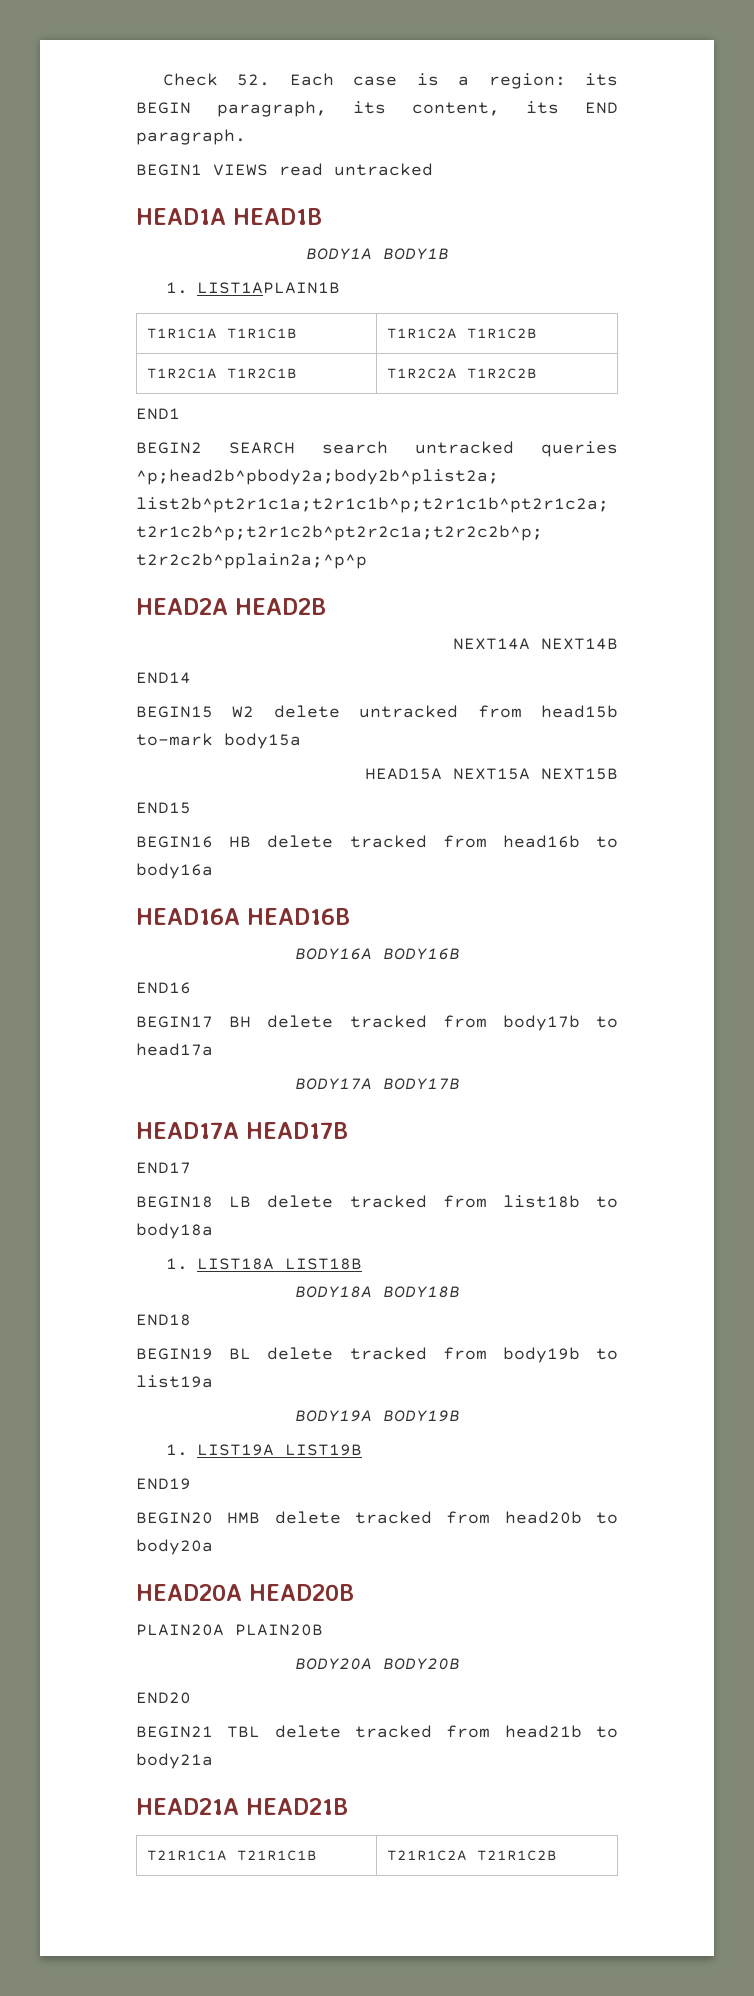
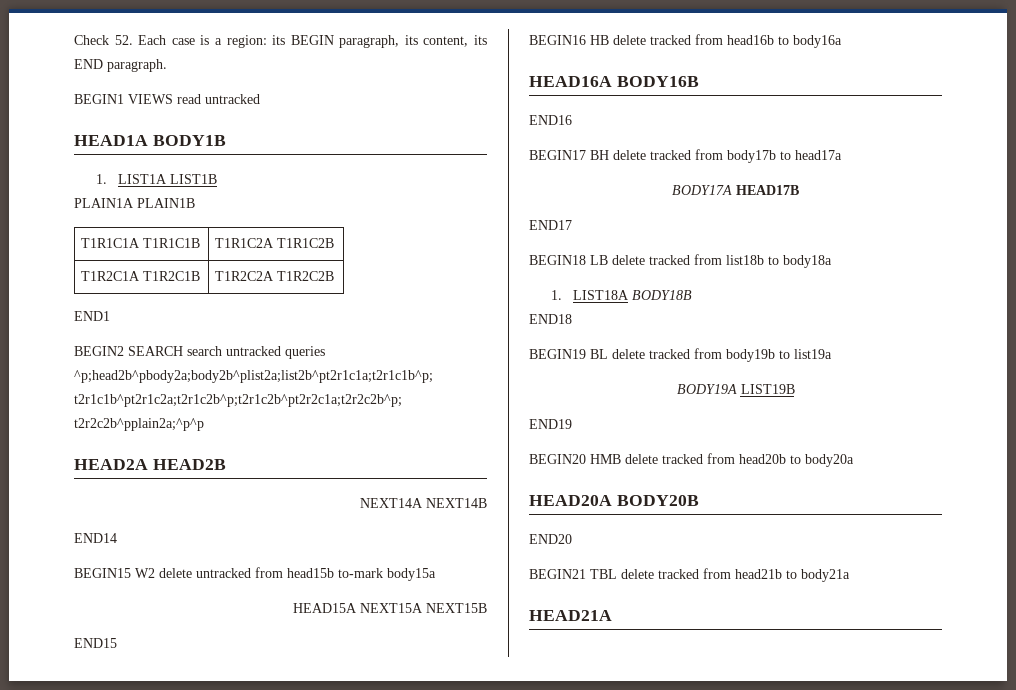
- HEAD1A HEAD1B
- BODY1A BODY1B
+ HEAD1A BODY1B
- 1. LIST1APLAIN1B
+ 1. LIST1A LIST1B
+ PLAIN1A PLAIN1B
- HEAD16A HEAD16B
- BODY16A BODY16B
+ HEAD16A BODY16B
- BODY17A BODY17B
- HEAD17A HEAD17B
+ BODY17A HEAD17B
- 1. LIST18A LIST18B
- BODY18A BODY18B
+ 1. LIST18A BODY18B
- BODY19A BODY19B
- 1. LIST19A LIST19B
+ BODY19A LIST19B
- HEAD20A HEAD20B
- PLAIN20A PLAIN20B
- BODY20A BODY20B
+ HEAD20A BODY20B
- HEAD21A HEAD21B
- T21R1C1A T21R1C1B | T21R1C2A T21R1C2B
+ HEAD21A

